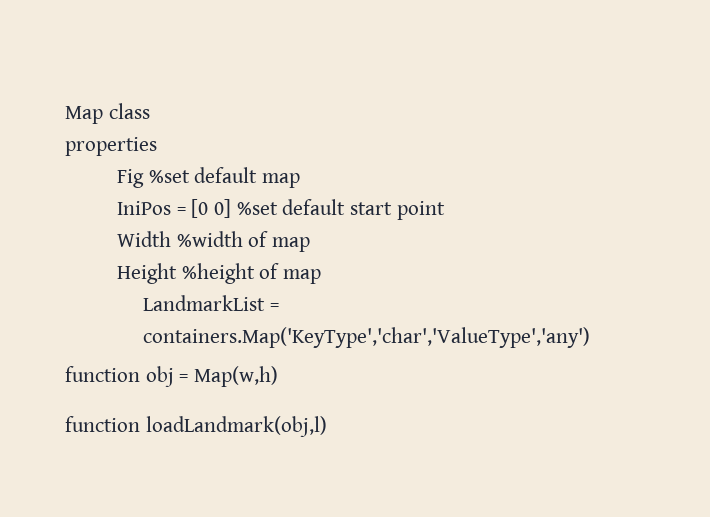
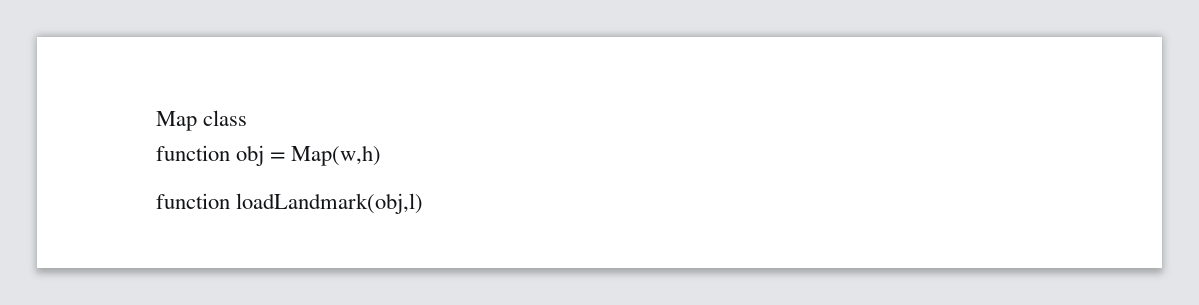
- properties
- Fig %set default map
- IniPos = [0 0] %set default start point
- Width %width of map
- Height %height of map
- LandmarkList = containers.Map('KeyType','char','ValueType','any')

